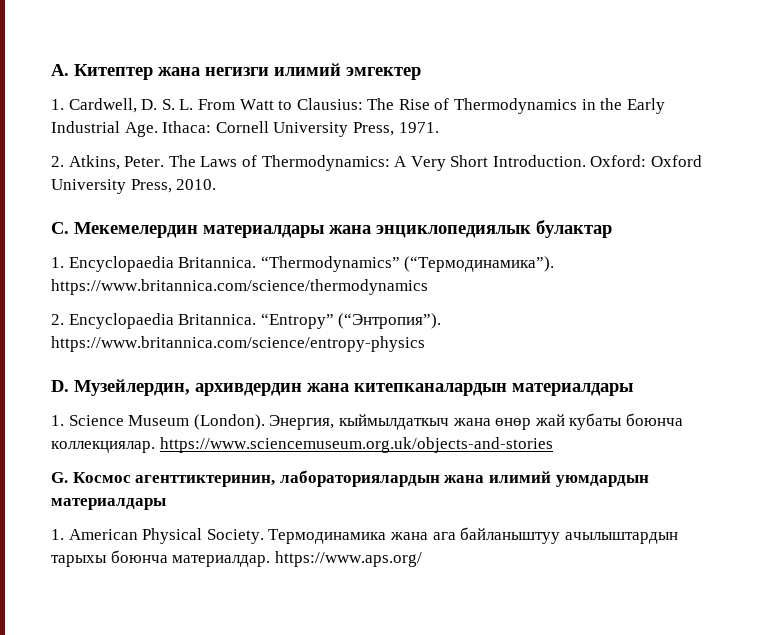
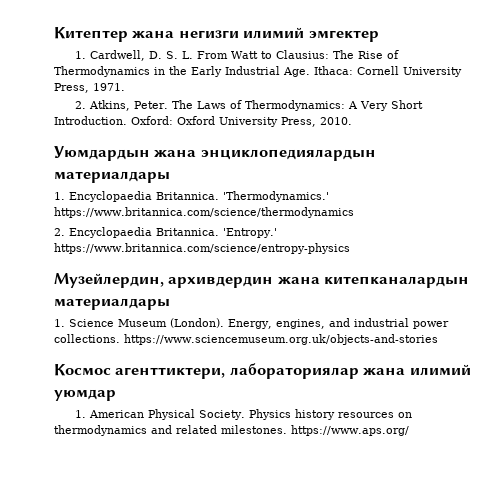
- A. Китептер жана негизги илимий эмгектер
+ Китептер жана негизги илимий эмгектер
- C. Мекемелердин материалдары жана энциклопедиялык булактар
+ Уюмдардын жана энциклопедиялардын материалдары
- “Thermodynamics” (“Термодинамика”). https://www.britannica.com/science/thermodynamics
+ 'Thermodynamics.' https://www.britannica.com/science/thermodynamics
- “Entropy” (“Энтропия”). https://www.britannica.com/science/entropy-physics
+ 'Entropy.' https://www.britannica.com/science/entropy-physics
- D. Музейлердин, архивдердин жана китепканалардын материалдары
+ Музейлердин, архивдердин жана китепканалардын материалдары
- Энергия, кыймылдаткыч жана өнөр жай кубаты боюнча коллекциялар. https://www.sciencemuseum.org.uk/objects-and-stories
- G. Космос агенттиктеринин, лабораториялардын жана илимий уюмдардын материалдары
- 1. American Physical Society. Термодинамика жана ага байланыштуу ачылыштардын тарыхы боюнча материалдар. https://www.aps.org/
+ Energy, engines, and industrial power collections. https://www.sciencemuseum.org.uk/objects-and-stories
+ Космос агенттиктери, лабораториялар жана илимий уюмдар
+ 1. American Physical Society. Physics history resources on thermodynamics and related milestones. https://www.aps.org/

